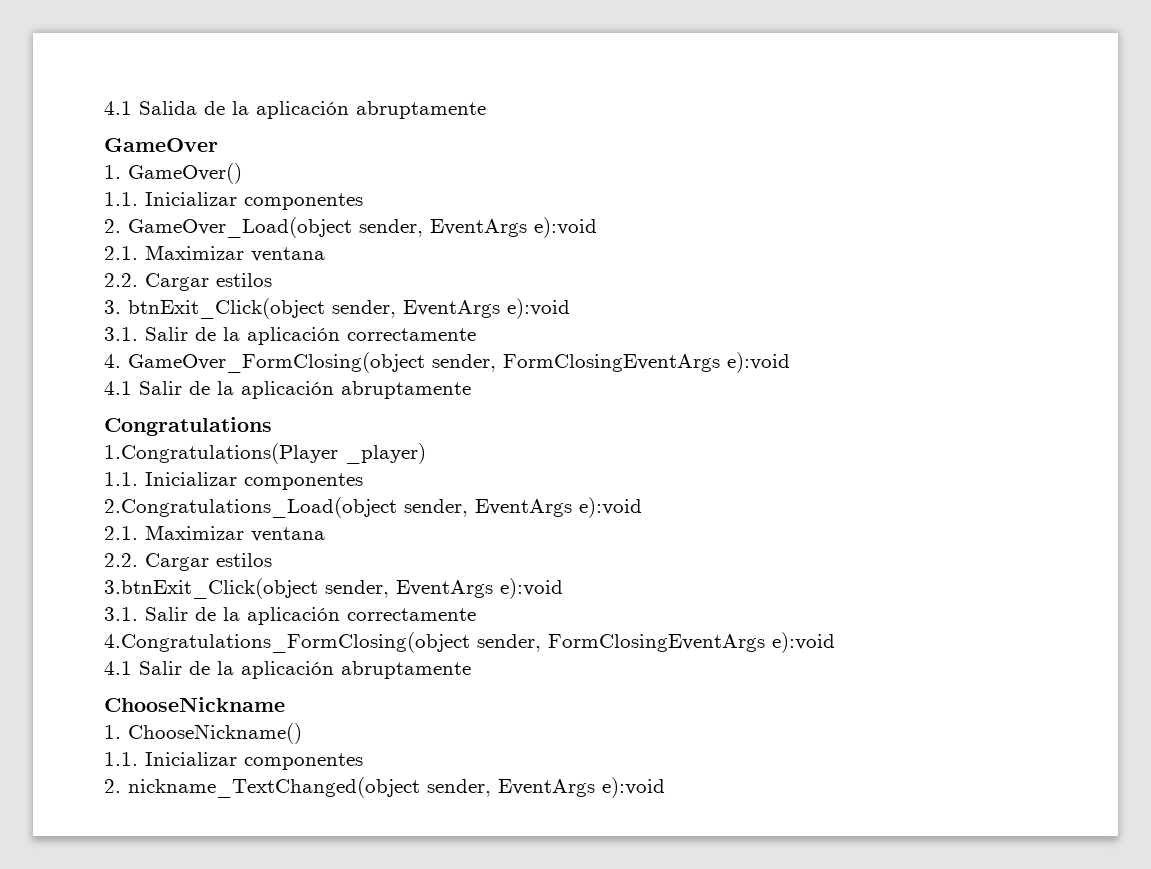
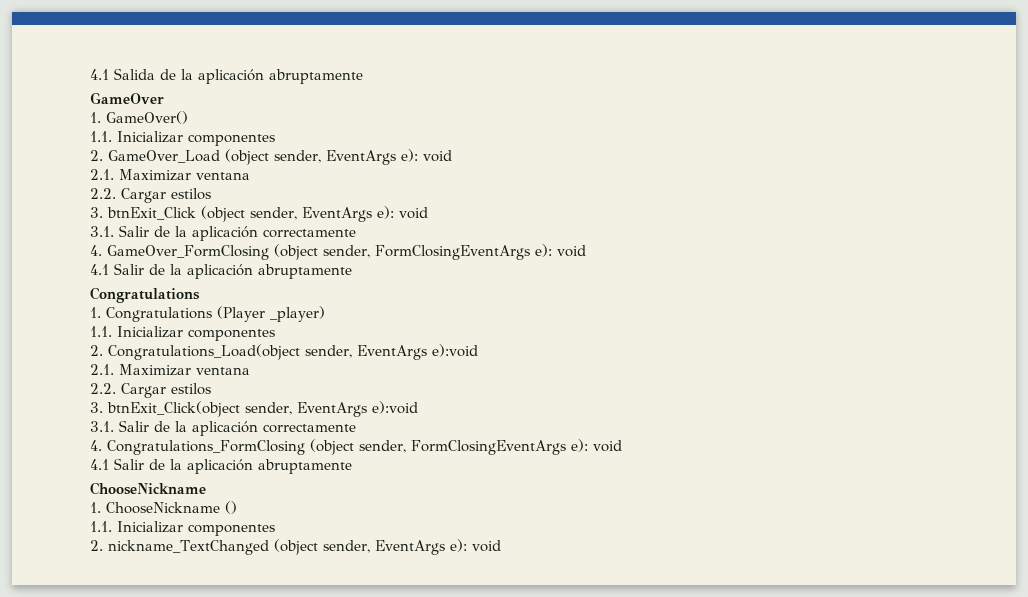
- 2. GameOver_Load(object sender, EventArgs e):void
+ 2. GameOver_Load (object sender, EventArgs e): void
+ 2.1. Maximizar ventana
+ 2.2. Cargar estilos
+ 3. btnExit_Click (object sender, EventArgs e): void
+ 3.1. Salir de la aplicación correctamente
+ 4. GameOver_FormClosing (object sender, FormClosingEventArgs e): void
+ 4.1 Salir de la aplicación abruptamente
+ Congratulations
+ 1. Congratulations (Player _player)
+ 1.1. Inicializar componentes
+ 2. Congratulations_Load(object sender, EventArgs e):void
- 4. GameOver_FormClosing(object sender, FormClosingEventArgs e):void
- 4.1 Salir de la aplicación abruptamente
- Congratulations
- 1.Congratulations(Player _player)
- 1.1. Inicializar componentes
- 2.Congratulations_Load(object sender, EventArgs e):void
- 2.1. Maximizar ventana
- 2.2. Cargar estilos
- 3.btnExit_Click(object sender, EventArgs e):void
- 3.1. Salir de la aplicación correctamente
- 4.Congratulations_FormClosing(object sender, FormClosingEventArgs e):void
+ 4. Congratulations_FormClosing (object sender, FormClosingEventArgs e): void
- 1. ChooseNickname()
+ 1. ChooseNickname ()
  1.1. Inicializar componentes
- 2. nickname_TextChanged(object sender, EventArgs e):void
+ 2. nickname_TextChanged (object sender, EventArgs e): void

